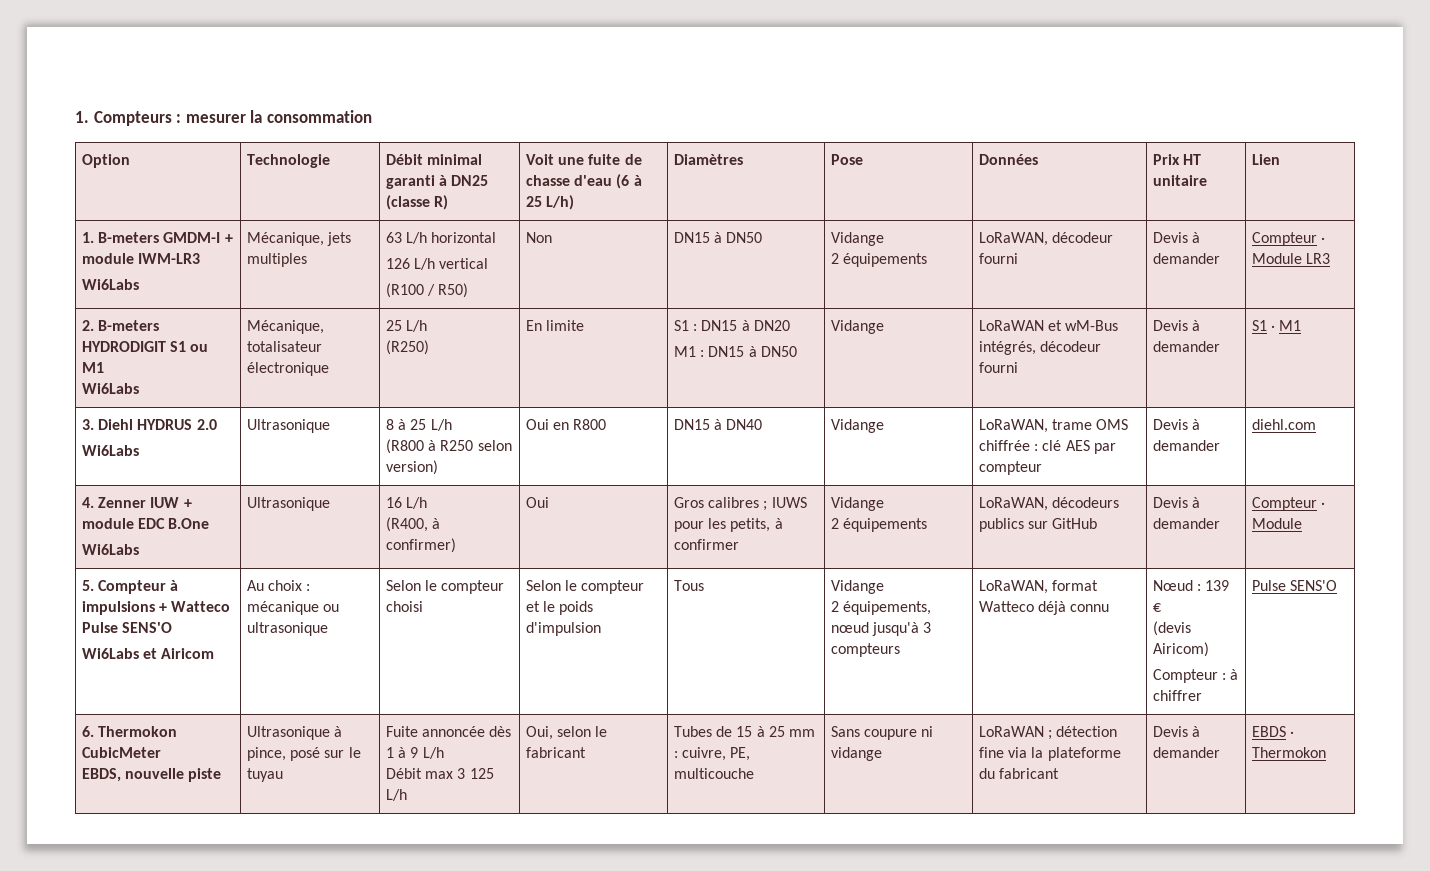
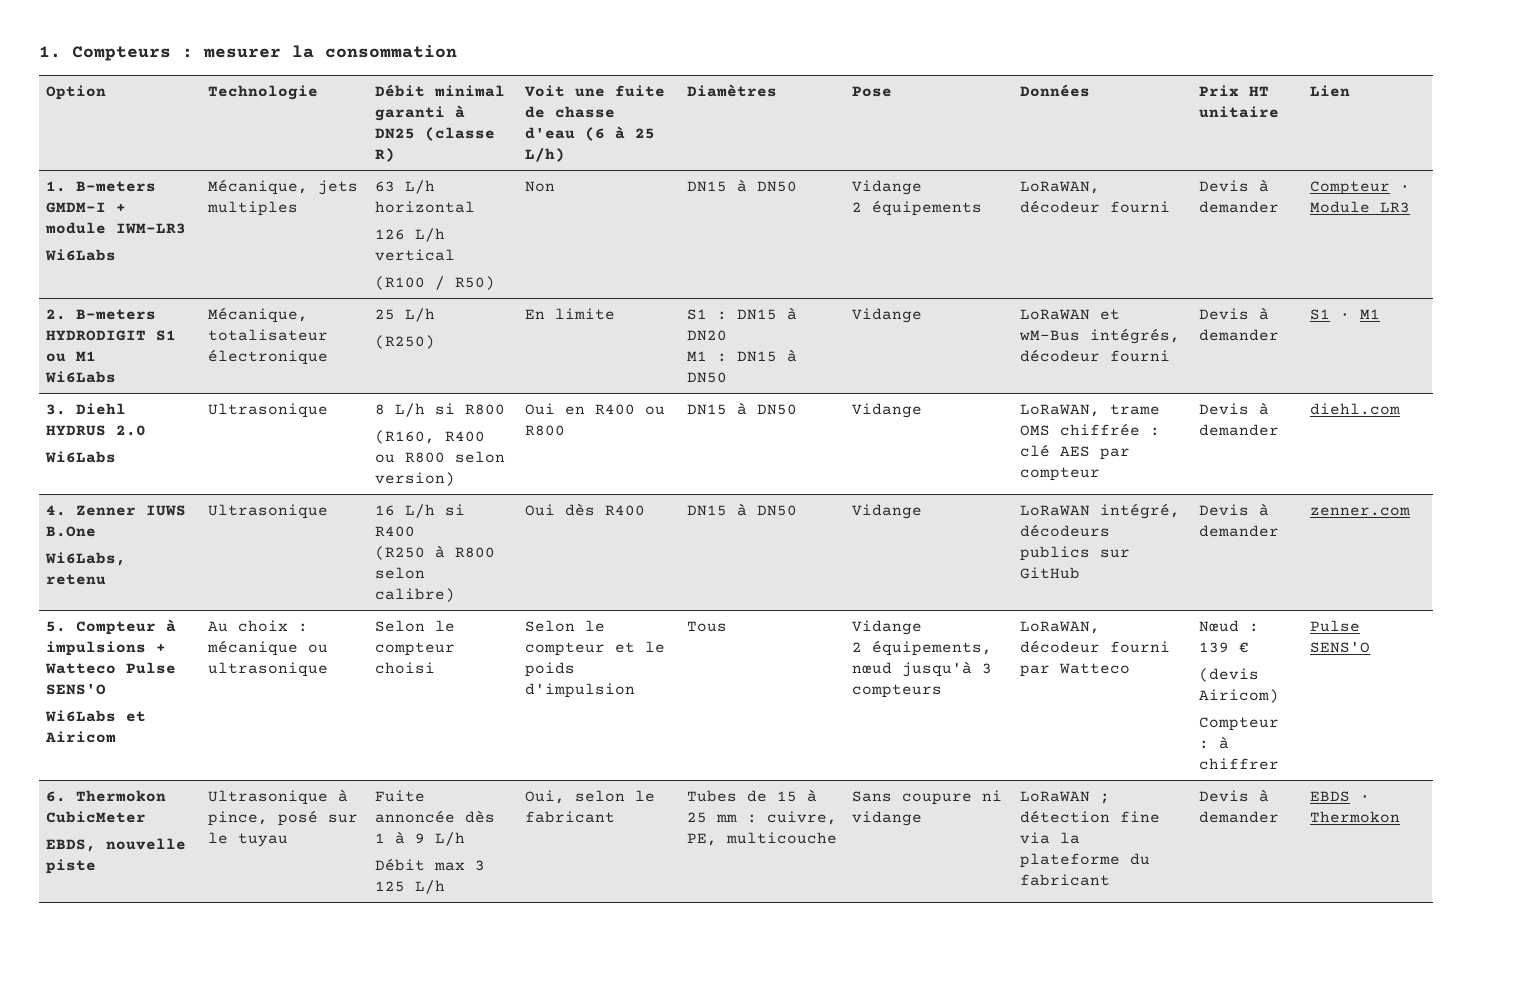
  3. Diehl HYDRUS 2.0
- Wi6Labs | Ultrasonique | 8 à 25 L/h
- (R800 à R250 selon version) | Oui en R800 | DN15 à DN40 | Vidange | LoRaWAN, trame OMS chiffrée : clé AES par compteur | Devis à demander | diehl.com
+ Wi6Labs | Ultrasonique | 8 L/h si R800
+ (R160, R400 ou R800 selon version) | Oui en R400 ou R800 | DN15 à DN50 | Vidange | LoRaWAN, trame OMS chiffrée : clé AES par compteur | Devis à demander | diehl.com
- 4. Zenner IUW + module EDC B.One
- Wi6Labs | Ultrasonique | 16 L/h
- (R400, à confirmer) | Oui | Gros calibres ; IUWS pour les petits, à confirmer | Vidange
- 2 équipements | LoRaWAN, décodeurs publics sur GitHub | Devis à demander | Compteur · Module
+ 4. Zenner IUWS B.One
+ Wi6Labs, retenu | Ultrasonique | 16 L/h si R400
+ (R250 à R800 selon calibre) | Oui dès R400 | DN15 à DN50 | Vidange | LoRaWAN intégré, décodeurs publics sur GitHub | Devis à demander | zenner.com
- LoRaWAN, format Watteco déjà connu
+ LoRaWAN, décodeur fourni par Watteco

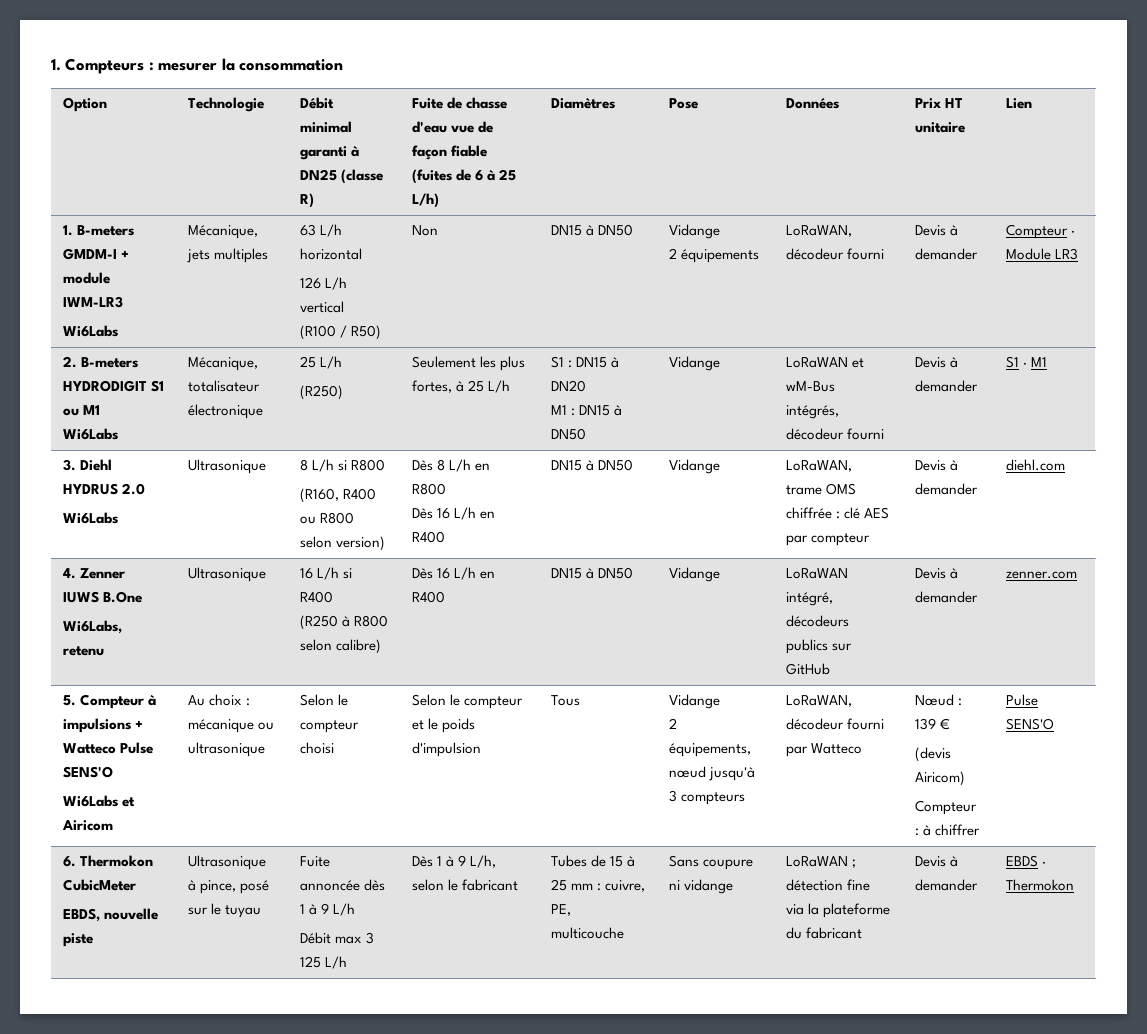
- Option | Technologie | Débit minimal garanti à DN25 (classe R) | Voit une fuite de chasse d'eau (6 à 25 L/h) | Diamètres | Pose | Données | Prix HT unitaire | Lien
+ Option | Technologie | Débit minimal garanti à DN25 (classe R) | Fuite de chasse d'eau vue de façon fiable (fuites de 6 à 25 L/h) | Diamètres | Pose | Données | Prix HT unitaire | Lien
- En limite
+ Seulement les plus fortes, à 25 L/h
- Oui en R400 ou R800
+ Dès 8 L/h en R800
+ Dès 16 L/h en R400
  4. Zenner IUWS B.One
  Wi6Labs, retenu | Ultrasonique | 16 L/h si R400
- (R250 à R800 selon calibre) | Oui dès R400 | DN15 à DN50 | Vidange | LoRaWAN intégré, décodeurs publics sur GitHub | Devis à demander | zenner.com
+ (R250 à R800 selon calibre) | Dès 16 L/h en R400 | DN15 à DN50 | Vidange | LoRaWAN intégré, décodeurs publics sur GitHub | Devis à demander | zenner.com
- Oui, selon le fabricant
+ Dès 1 à 9 L/h, selon le fabricant

